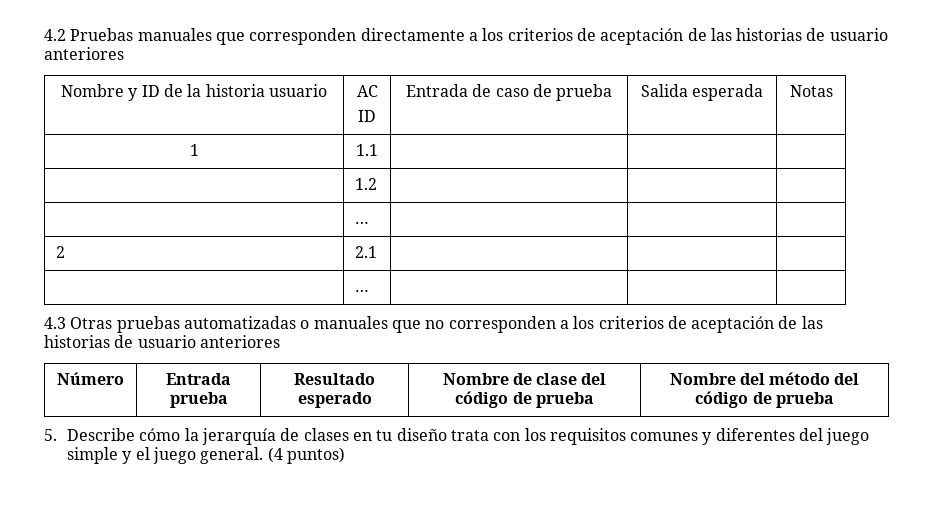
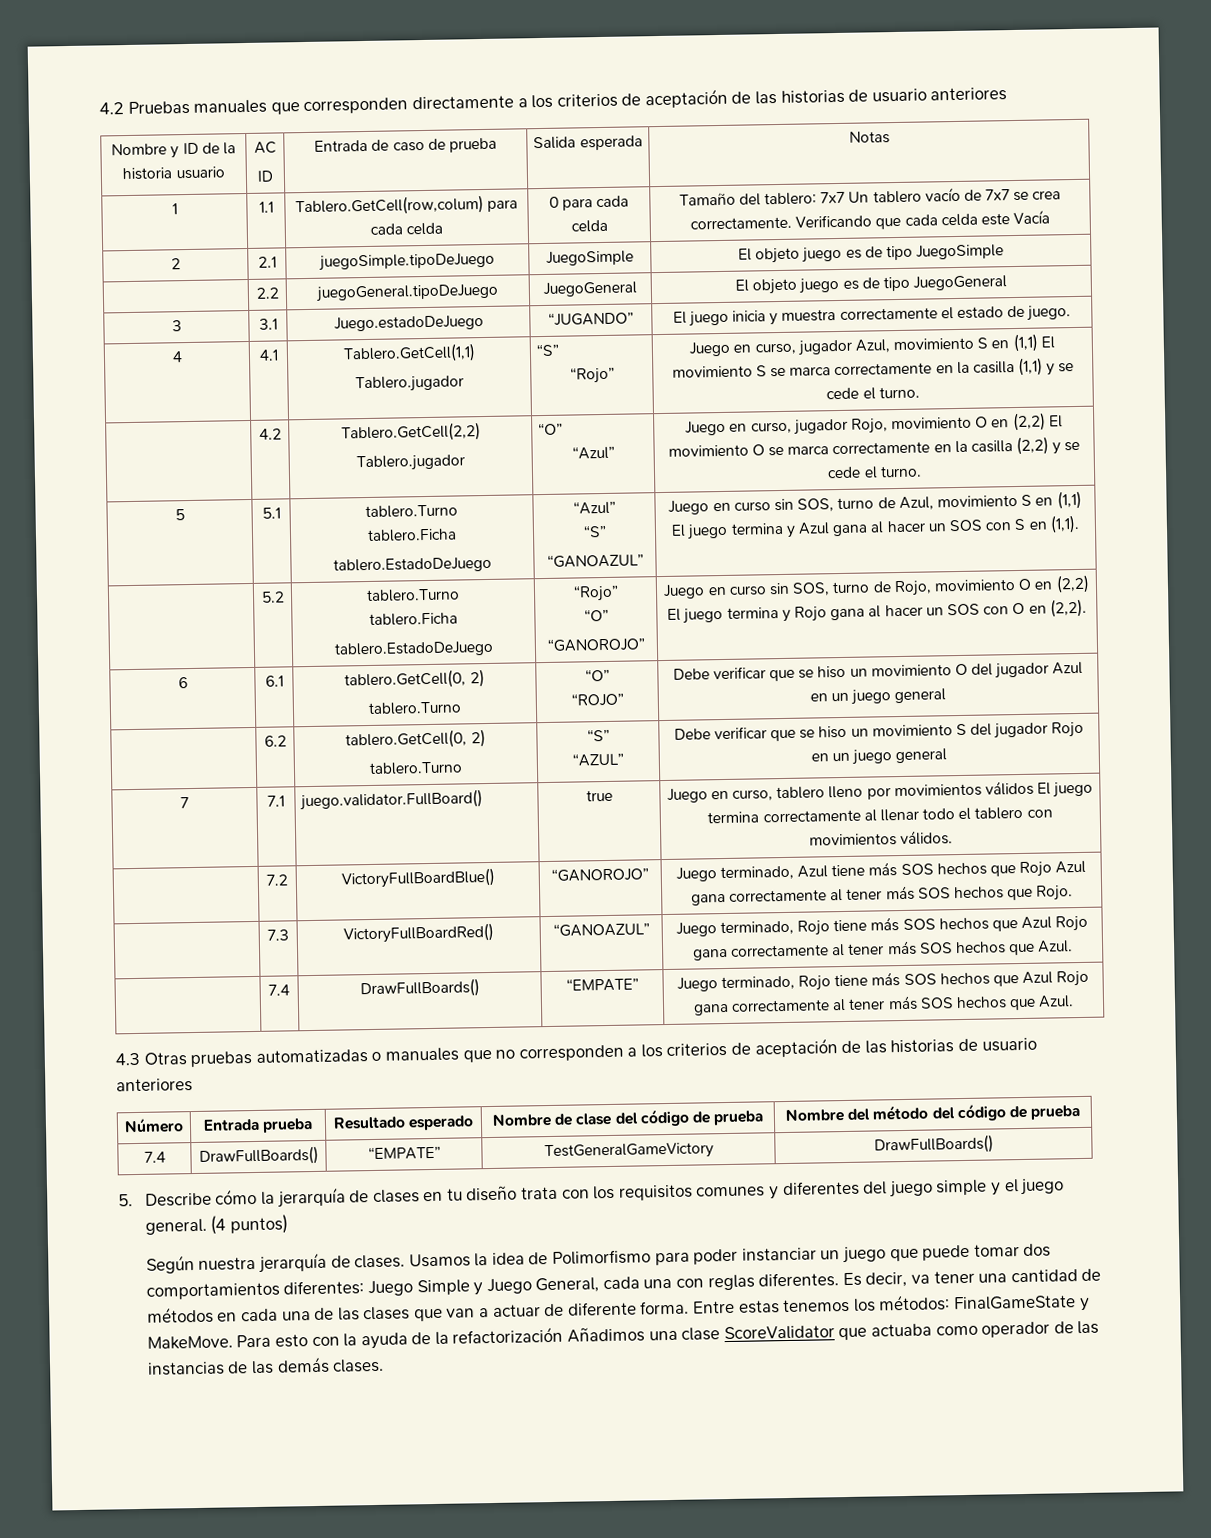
- 1 | 1.1 | | |
- | 1.2 | | |
- | … | | |
- 2 | 2.1 | | |
- | … | | |
+ 1 | 1.1 | Tablero.GetCell(row,colum) para cada celda | 0 para cada celda | Tamaño del tablero: 7x7 Un tablero vacío de 7x7 se crea correctamente. Verificando que cada celda este Vacía
+ 2 | 2.1 | juegoSimple.tipoDeJuego | JuegoSimple | El objeto juego es de tipo JuegoSimple
+ | 2.2 | juegoGeneral.tipoDeJuego | JuegoGeneral | El objeto juego es de tipo JuegoGeneral
+ 3 | 3.1 | Juego.estadoDeJuego | “JUGANDO” | El juego inicia y muestra correctamente el estado de juego.
+ 4 | 4.1 | Tablero.GetCell(1,1)
+ Tablero.jugador | “S”
+ “Rojo” | Juego en curso, jugador Azul, movimiento S en (1,1) El movimiento S se marca correctamente en la casilla (1,1) y se cede el turno.
+ | 4.2 | Tablero.GetCell(2,2)
+ Tablero.jugador | “O”
+ “Azul” | Juego en curso, jugador Rojo, movimiento O en (2,2) El movimiento O se marca correctamente en la casilla (2,2) y se cede el turno.
+ 5 | 5.1 | tablero.Turno
+ tablero.Ficha
+ tablero.EstadoDeJuego | “Azul”
+ “S”
+ “GANOAZUL” | Juego en curso sin SOS, turno de Azul, movimiento S en (1,1) El juego termina y Azul gana al hacer un SOS con S en (1,1).
+ | 5.2 | tablero.Turno
+ tablero.Ficha
+ tablero.EstadoDeJuego | “Rojo”
+ “O”
+ “GANOROJO” | Juego en curso sin SOS, turno de Rojo, movimiento O en (2,2) El juego termina y Rojo gana al hacer un SOS con O en (2,2).
+ 6 | 6.1 | tablero.GetCell(0, 2)
+ tablero.Turno | “O”
+ “ROJO” | Debe verificar que se hiso un movimiento O del jugador Azul en un juego general
+ | 6.2 | tablero.GetCell(0, 2)
+ tablero.Turno | “S”
+ “AZUL” | Debe verificar que se hiso un movimiento S del jugador Rojo en un juego general
+ 7 | 7.1 | juego.validator.FullBoard() | true | Juego en curso, tablero lleno por movimientos válidos El juego termina correctamente al llenar todo el tablero con movimientos válidos.
+ | 7.2 | VictoryFullBoardBlue() | “GANOROJO” | Juego terminado, Azul tiene más SOS hechos que Rojo Azul gana correctamente al tener más SOS hechos que Rojo.
+ | 7.3 | VictoryFullBoardRed() | “GANOAZUL” | Juego terminado, Rojo tiene más SOS hechos que Azul Rojo gana correctamente al tener más SOS hechos que Azul.
+ | 7.4 | DrawFullBoards() | “EMPATE” | Juego terminado, Rojo tiene más SOS hechos que Azul Rojo gana correctamente al tener más SOS hechos que Azul.
+ 7.4 | DrawFullBoards() | “EMPATE” | TestGeneralGameVictory | DrawFullBoards()
+ Según nuestra jerarquía de clases. Usamos la idea de Polimorfismo para poder instanciar un juego que puede tomar dos comportamientos diferentes: Juego Simple y Juego General, cada una con reglas diferentes. Es decir, va tener una cantidad de métodos en cada una de las clases que van a actuar de diferente forma. Entre estas tenemos los métodos: FinalGameState y MakeMove. Para esto con la ayuda de la refactorización Añadimos una clase ScoreValidator que actuaba como operador de las instancias de las demás clases.

